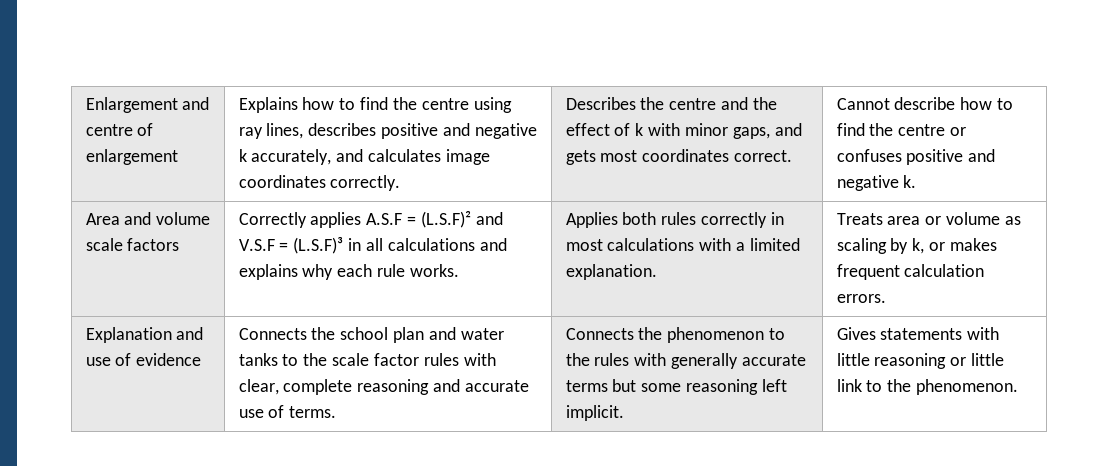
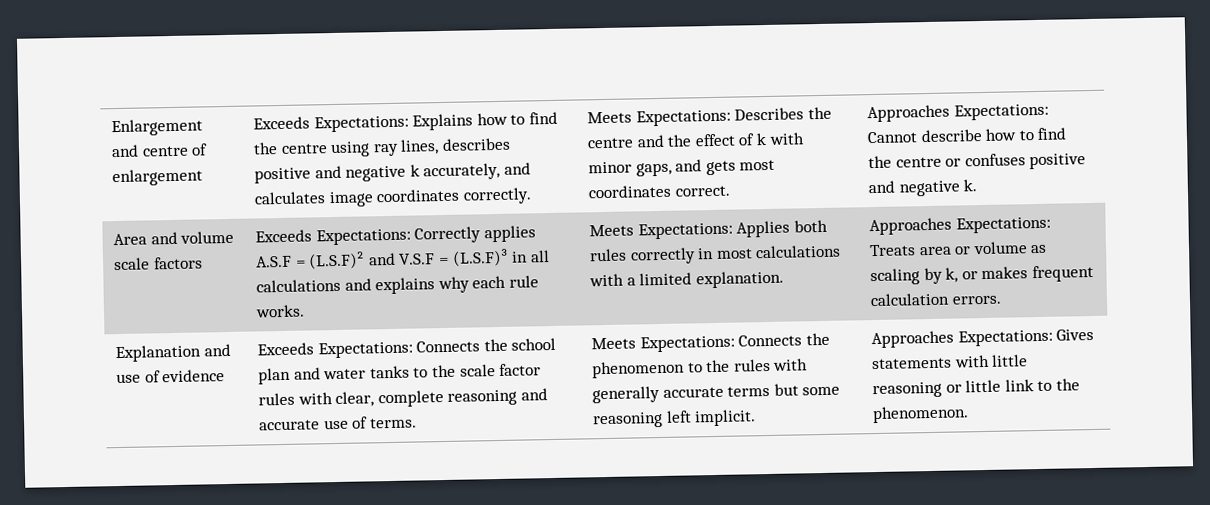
- Explains how to find the centre using ray lines, describes positive and negative k accurately, and calculates image coordinates correctly.
+ Exceeds Expectations: Explains how to find the centre using ray lines, describes positive and negative k accurately, and calculates image coordinates correctly.
- Describes the centre and the effect of k with minor gaps, and gets most coordinates correct.
+ Meets Expectations: Describes the centre and the effect of k with minor gaps, and gets most coordinates correct.
- Cannot describe how to find the centre or confuses positive and negative k.
+ Approaches Expectations: Cannot describe how to find the centre or confuses positive and negative k.
- Correctly applies A.S.F = (L.S.F)² and V.S.F = (L.S.F)³ in all calculations and explains why each rule works.
+ Exceeds Expectations: Correctly applies A.S.F = (L.S.F)² and V.S.F = (L.S.F)³ in all calculations and explains why each rule works.
- Applies both rules correctly in most calculations with a limited explanation.
+ Meets Expectations: Applies both rules correctly in most calculations with a limited explanation.
- Treats area or volume as scaling by k, or makes frequent calculation errors.
+ Approaches Expectations: Treats area or volume as scaling by k, or makes frequent calculation errors.
- Connects the school plan and water tanks to the scale factor rules with clear, complete reasoning and accurate use of terms.
+ Exceeds Expectations: Connects the school plan and water tanks to the scale factor rules with clear, complete reasoning and accurate use of terms.
- Connects the phenomenon to the rules with generally accurate terms but some reasoning left implicit.
+ Meets Expectations: Connects the phenomenon to the rules with generally accurate terms but some reasoning left implicit.
- Gives statements with little reasoning or little link to the phenomenon.
+ Approaches Expectations: Gives statements with little reasoning or little link to the phenomenon.

